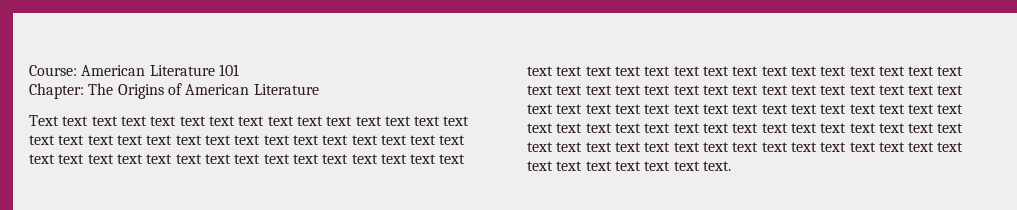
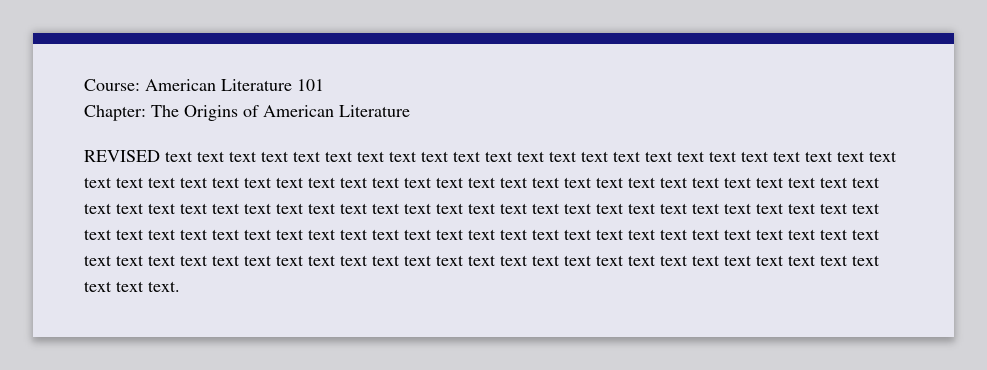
- Text text text text text text text text text text text text text text text text text text text text text text text text text text text text text text text text text text text text text text text text text text text text text text text text text text text text text text text text text text text text text text text text text text text text text text text text text text text text text text text text text text text text text text text text text text text text text text text text text text text text text text text text text text text text text text text text text text text text text text text text text text text text text text text.
+ REVISED text text text text text text text text text text text text text text text text text text text text text text text text text text text text text text text text text text text text text text text text text text text text text text text text text text text text text text text text text text text text text text text text text text text text text text text text text text text text text text text text text text text text text text text text text text text text text text text text text text text text text text text text text text text text text text text text text text text text text text text text text text text text text text.

